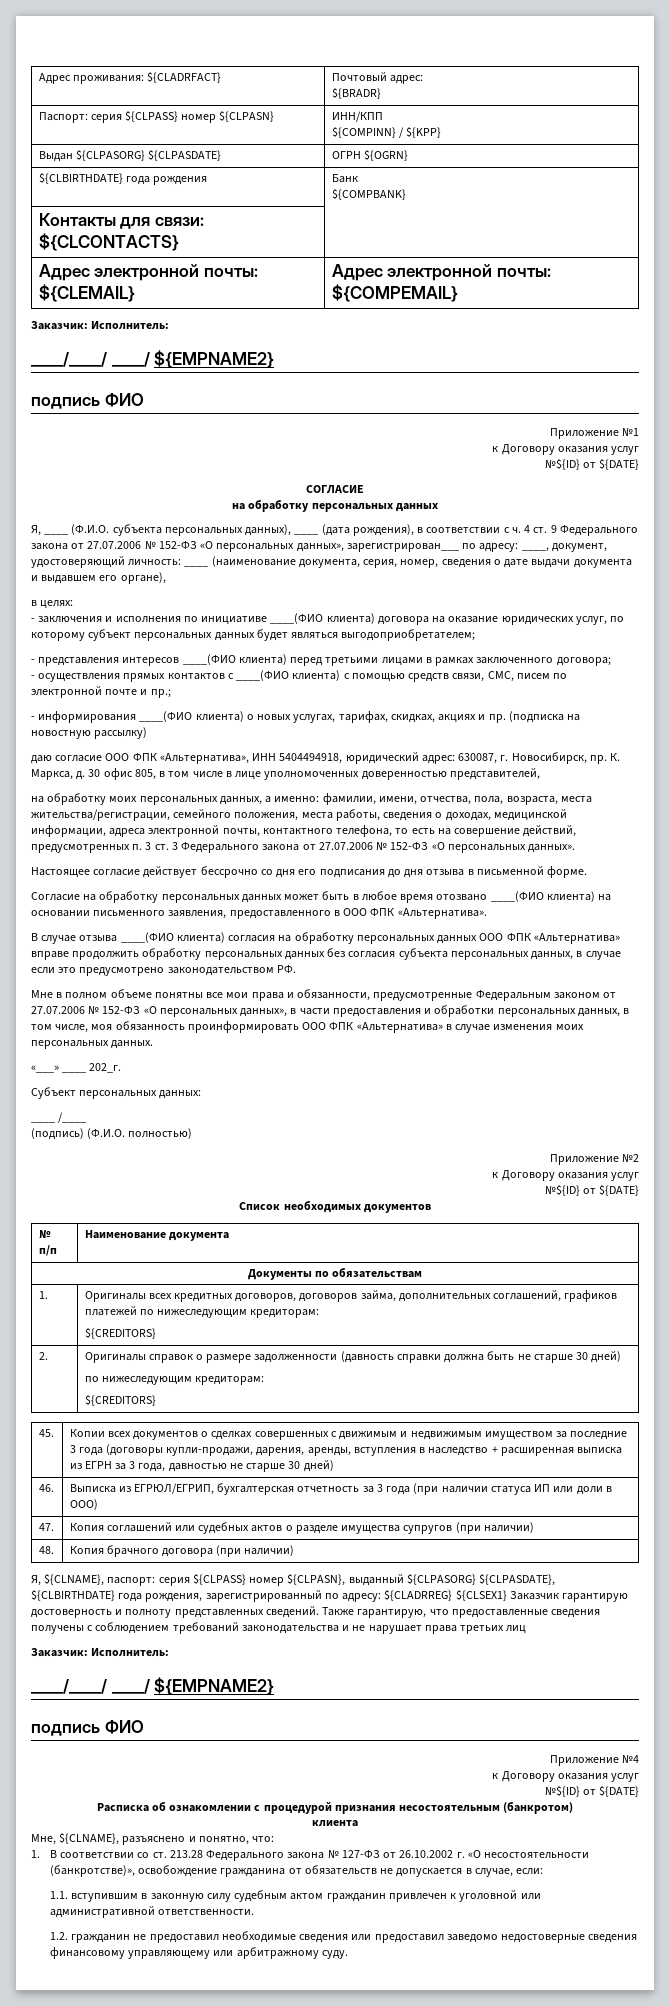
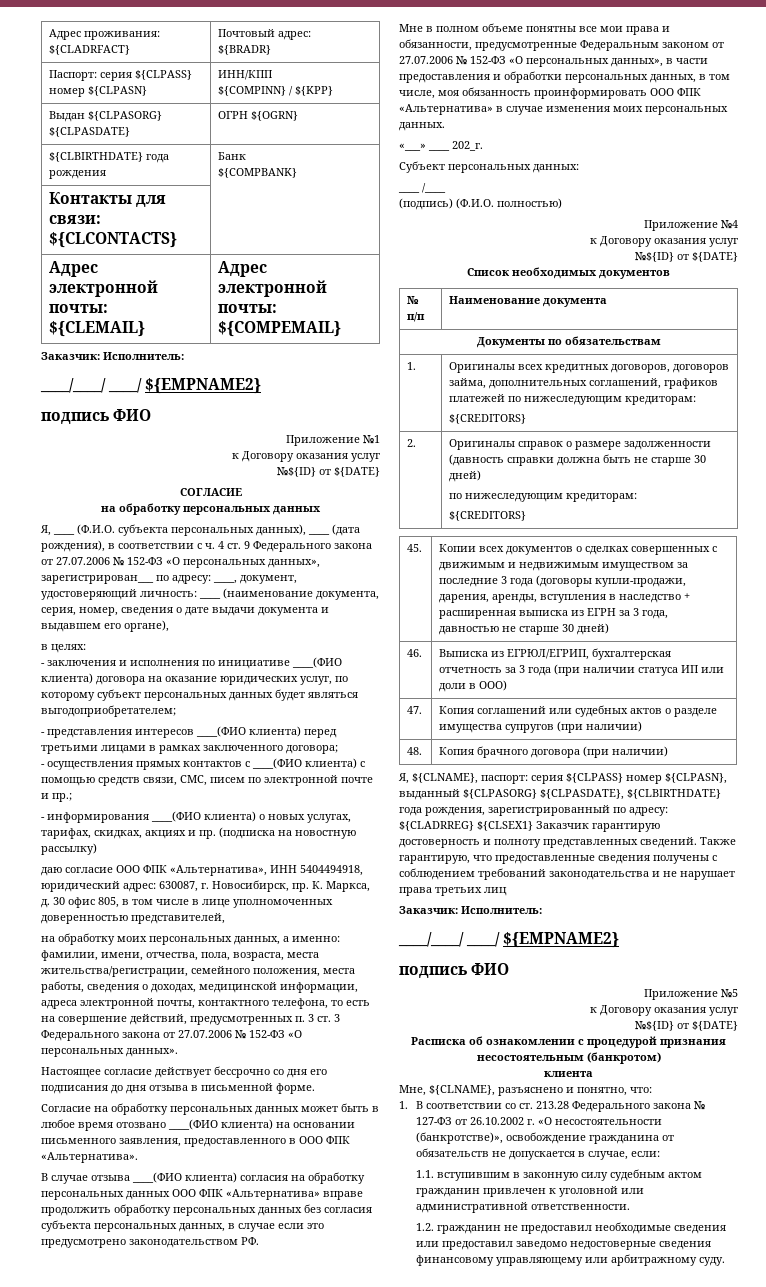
- Приложение №2
+ Приложение №4
- Приложение №4
+ Приложение №5

